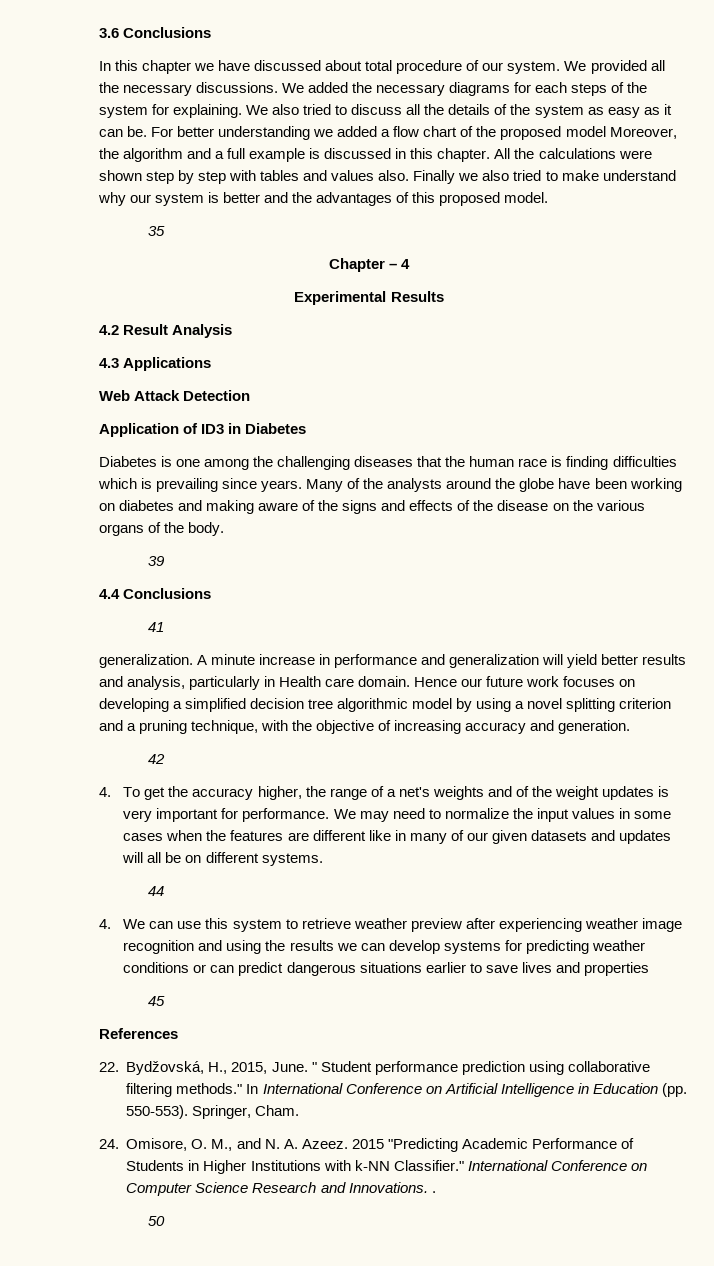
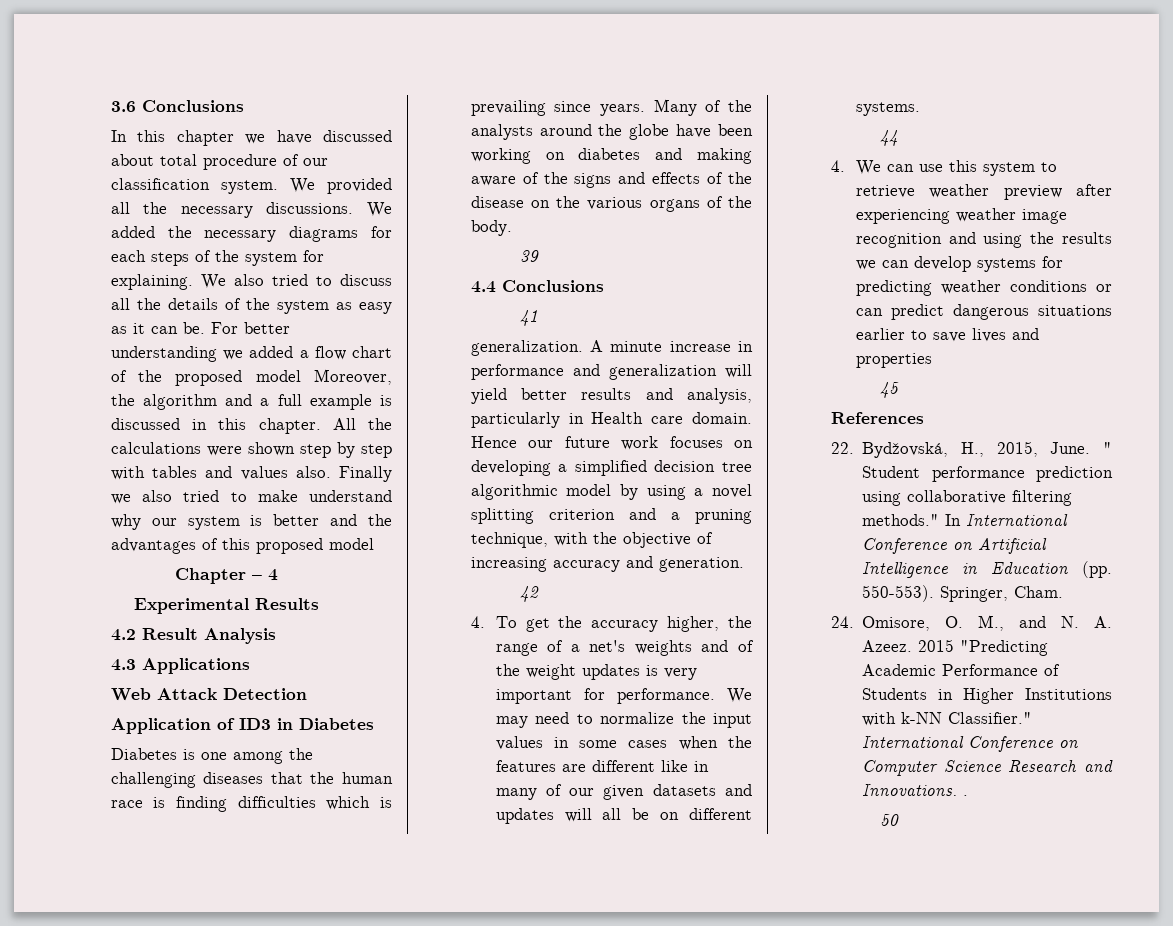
- In this chapter we have discussed about total procedure of our system.
+ In this chapter we have discussed about total procedure of our classification system.
- Finally we also tried to make understand why our system is better and the advantages of this proposed model.
- 35
+ Finally we also tried to make understand why our system is better and the advantages of this proposed model

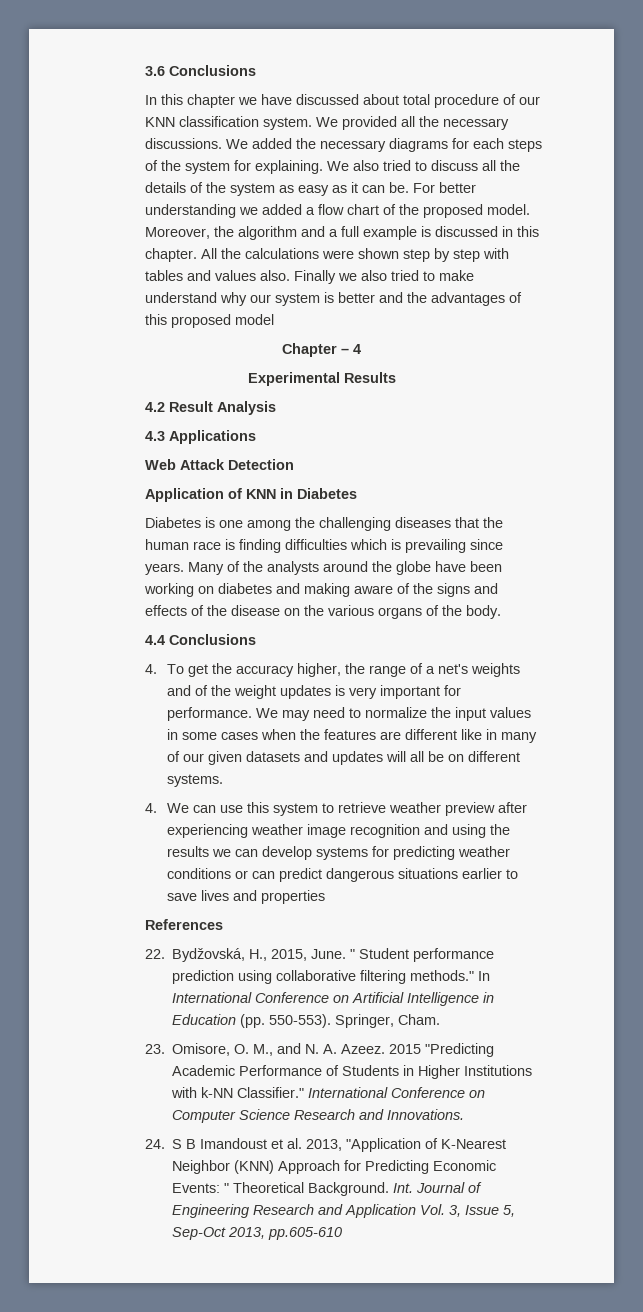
- In this chapter we have discussed about total procedure of our classification system.
+ In this chapter we have discussed about total procedure of our KNN classification system.
- For better understanding we added a flow chart of the proposed model Moreover, the algorithm and a full example is discussed in this chapter.
+ For better understanding we added a flow chart of the proposed model. Moreover, the algorithm and a full example is discussed in this chapter.
- Application of ID3 in Diabetes
+ Application of KNN in Diabetes
- 39
- 41
- generalization. A minute increase in performance and generalization will yield better results and analysis, particularly in Health care domain. Hence our future work focuses on developing a simplified decision tree algorithmic model by using a novel splitting criterion and a pruning technique, with the objective of increasing accuracy and generation.
- 42
- 44
- 45
- 24. Omisore, O. M., and N. A. Azeez.
+ 23. Omisore, O. M., and N. A. Azeez.
- International Conference on Computer Science Research and Innovations. .
- 50
+ International Conference on Computer Science Research and Innovations.
+ 24. S B Imandoust et al. 2013, "Application of K-Nearest Neighbor (KNN) Approach for Predicting Economic Events: " Theoretical Background. Int. Journal of Engineering Research and Application Vol. 3, Issue 5, Sep-Oct 2013, pp.605-610

